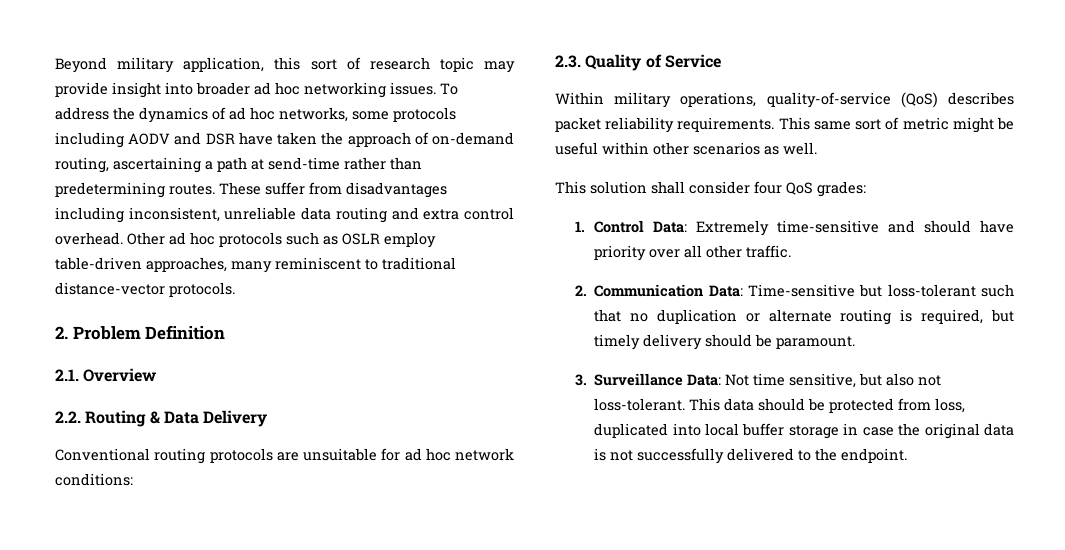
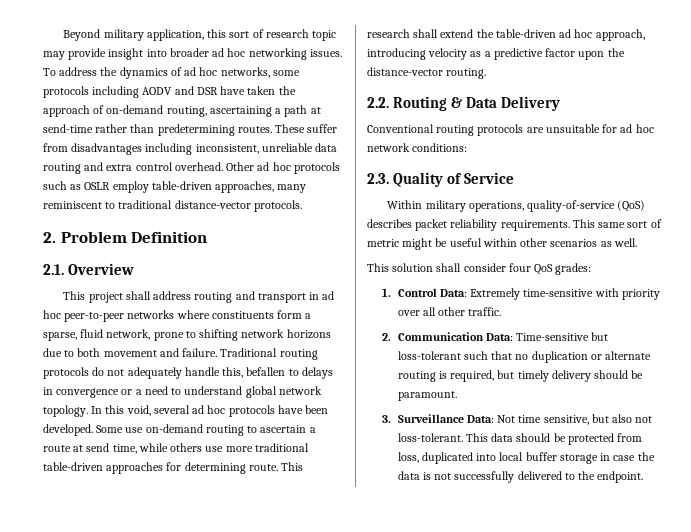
+ This project shall address routing and transport in ad hoc peer-to-peer networks where constituents form a sparse, fluid network, prone to shifting network horizons due to both movement and failure. Traditional routing protocols do not adequately handle this, befallen to delays in convergence or a need to understand global network topology. In this void, several ad hoc protocols have been developed. Some use on-demand routing to ascertain a route at send time, while others use more traditional table-driven approaches for determining route. This research shall extend the table-driven ad hoc approach, introducing velocity as a predictive factor upon the distance-vector routing.
- 1. Control Data: Extremely time-sensitive and should have priority over all other traffic.
+ 1. Control Data: Extremely time-sensitive with priority over all other traffic.
- This data should be protected from loss, duplicated into local buffer storage in case the original data is not successfully delivered to the endpoint.
+ This data should be protected from loss, duplicated into local buffer storage in case the data is not successfully delivered to the endpoint.

